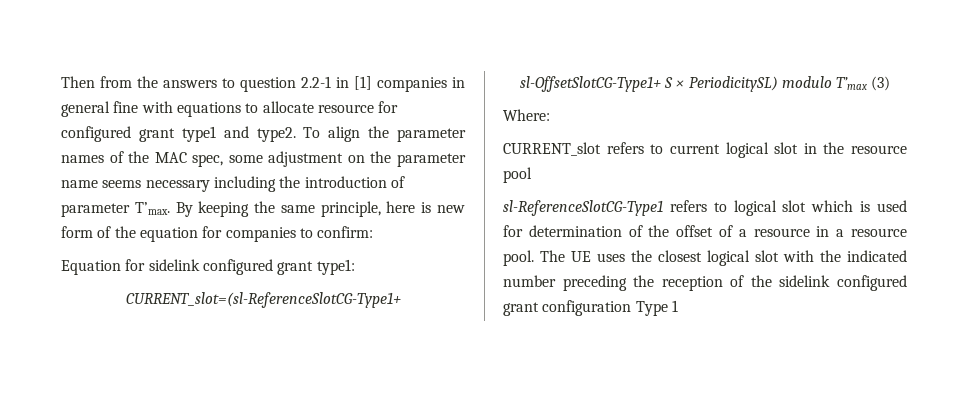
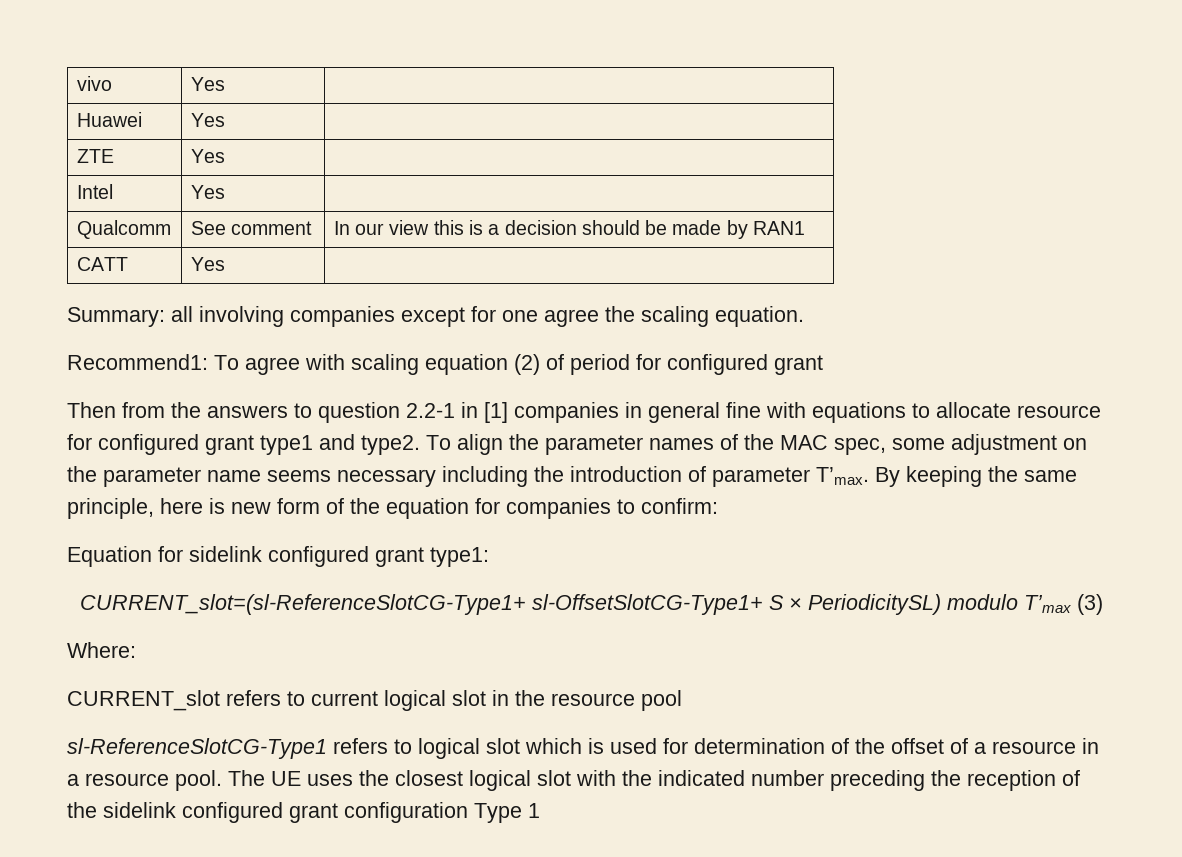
+ vivo | Yes |
+ Huawei | Yes |
+ ZTE | Yes |
+ Intel | Yes |
+ Qualcomm | See comment | In our view this is a decision should be made by RAN1
+ CATT | Yes |
+ Summary: all involving companies except for one agree the scaling equation.
+ Recommend1: To agree with scaling equation (2) of period for configured grant

